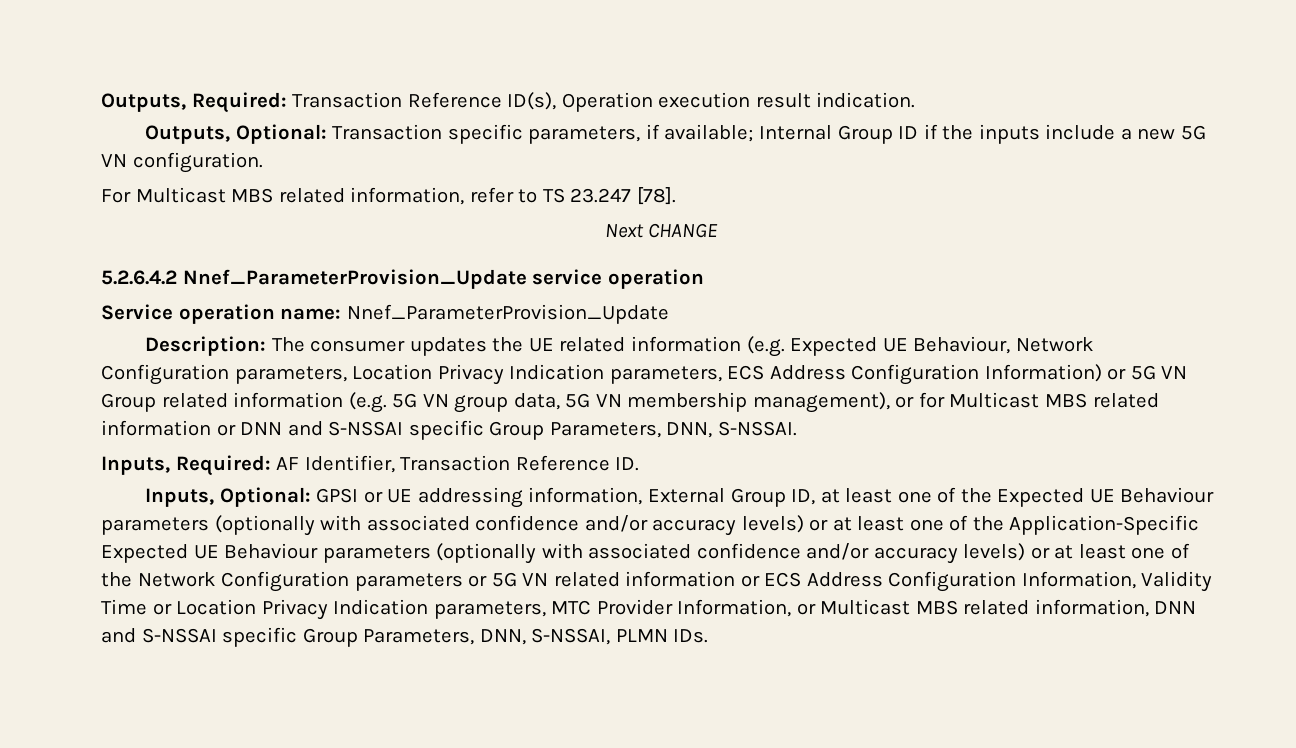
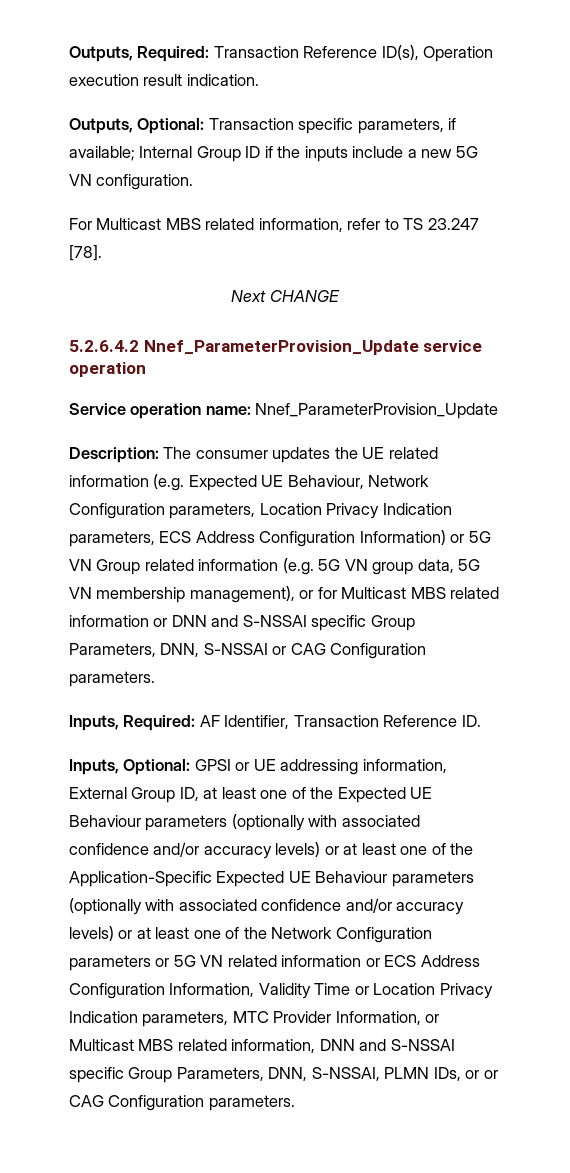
- Description: The consumer updates the UE related information (e.g. Expected UE Behaviour, Network Configuration parameters, Location Privacy Indication parameters, ECS Address Configuration Information) or 5G VN Group related information (e.g. 5G VN group data, 5G VN membership management), or for Multicast MBS related information or DNN and S-NSSAI specific Group Parameters, DNN, S-NSSAI.
+ Description: The consumer updates the UE related information (e.g. Expected UE Behaviour, Network Configuration parameters, Location Privacy Indication parameters, ECS Address Configuration Information) or 5G VN Group related information (e.g. 5G VN group data, 5G VN membership management), or for Multicast MBS related information or DNN and S-NSSAI specific Group Parameters, DNN, S-NSSAI or CAG Configuration parameters.
- GPSI or UE addressing information, External Group ID, at least one of the Expected UE Behaviour parameters (optionally with associated confidence and/or accuracy levels) or at least one of the Application-Specific Expected UE Behaviour parameters (optionally with associated confidence and/or accuracy levels) or at least one of the Network Configuration parameters or 5G VN related information or ECS Address Configuration Information, Validity Time or Location Privacy Indication parameters, MTC Provider Information, or Multicast MBS related information, DNN and S-NSSAI specific Group Parameters, DNN, S-NSSAI, PLMN IDs.
+ GPSI or UE addressing information, External Group ID, at least one of the Expected UE Behaviour parameters (optionally with associated confidence and/or accuracy levels) or at least one of the Application-Specific Expected UE Behaviour parameters (optionally with associated confidence and/or accuracy levels) or at least one of the Network Configuration parameters or 5G VN related information or ECS Address Configuration Information, Validity Time or Location Privacy Indication parameters, MTC Provider Information, or Multicast MBS related information, DNN and S-NSSAI specific Group Parameters, DNN, S-NSSAI, PLMN IDs, or or CAG Configuration parameters.

